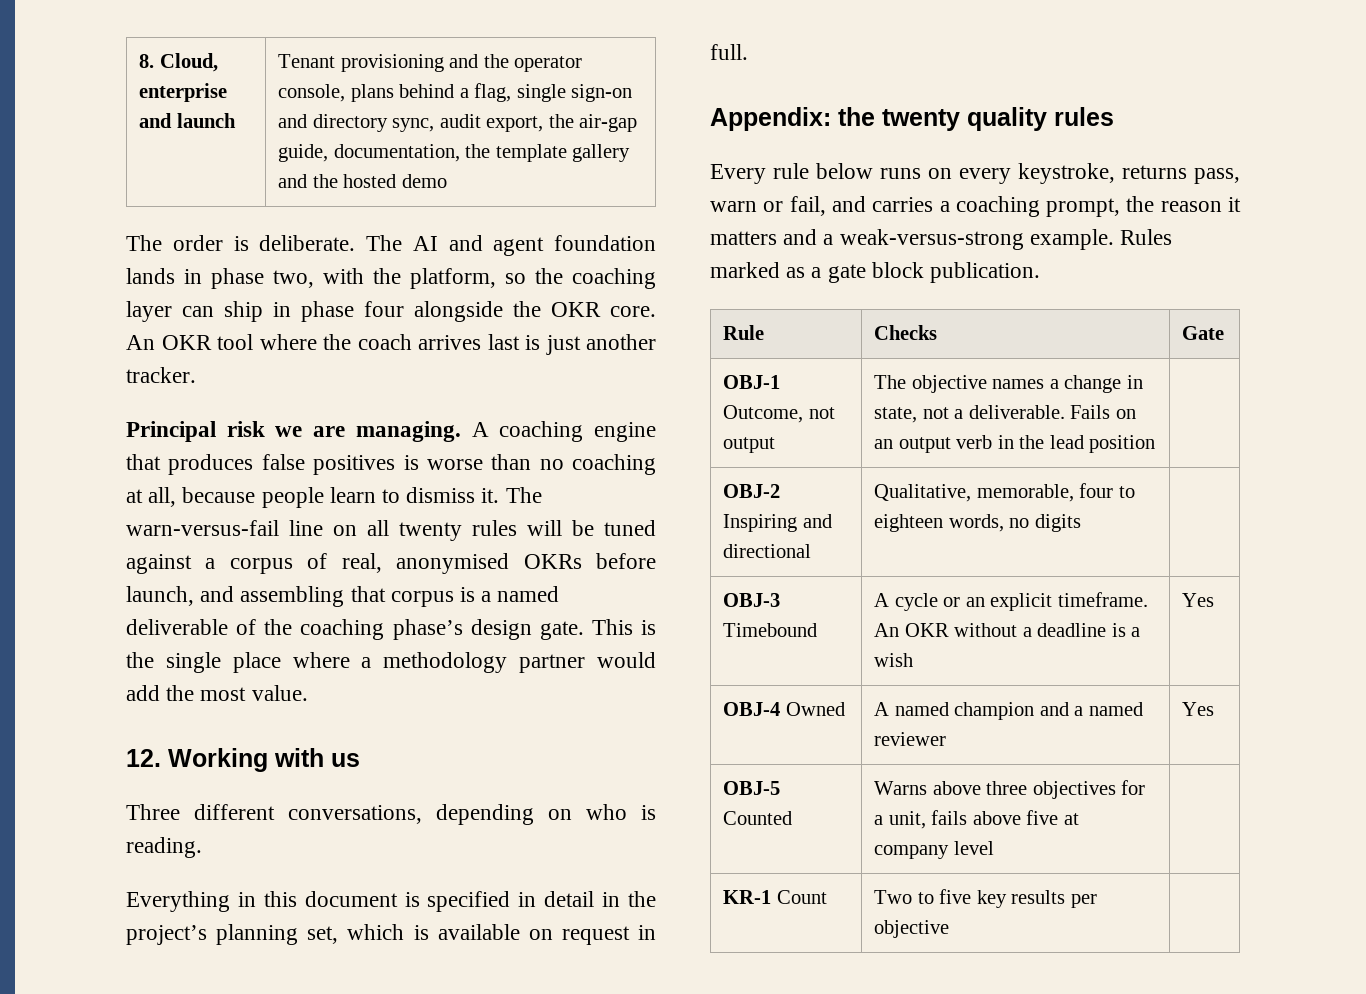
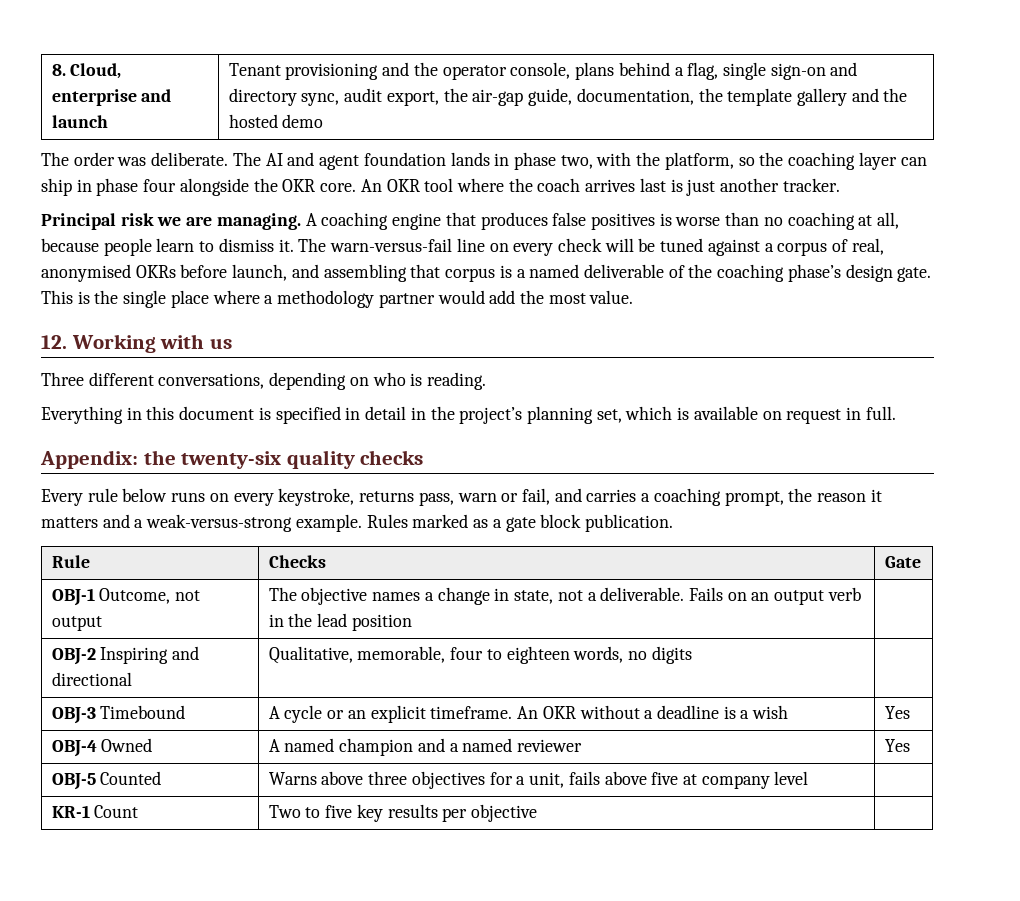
- The order is deliberate.
+ The order was deliberate.
- The warn-versus-fail line on all twenty rules will be tuned against a corpus of real, anonymised OKRs before launch, and assembling that corpus is a named deliverable of the coaching phase’s design gate.
+ The warn-versus-fail line on every check will be tuned against a corpus of real, anonymised OKRs before launch, and assembling that corpus is a named deliverable of the coaching phase’s design gate.
- Appendix: the twenty quality rules
+ Appendix: the twenty-six quality checks

